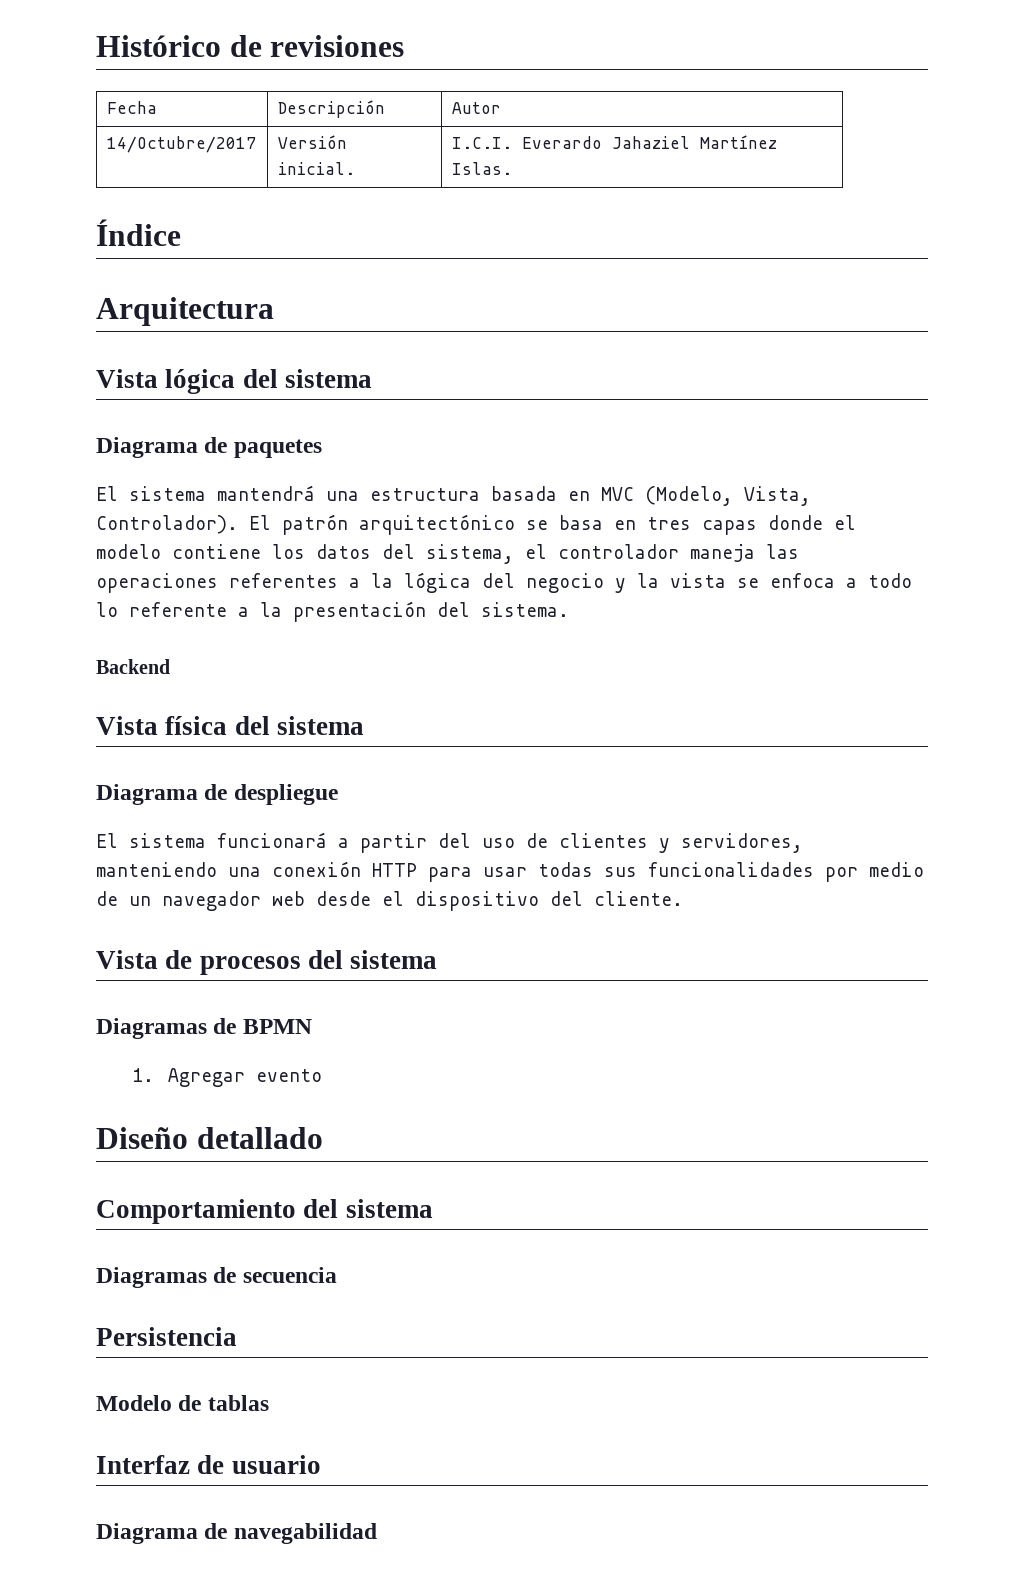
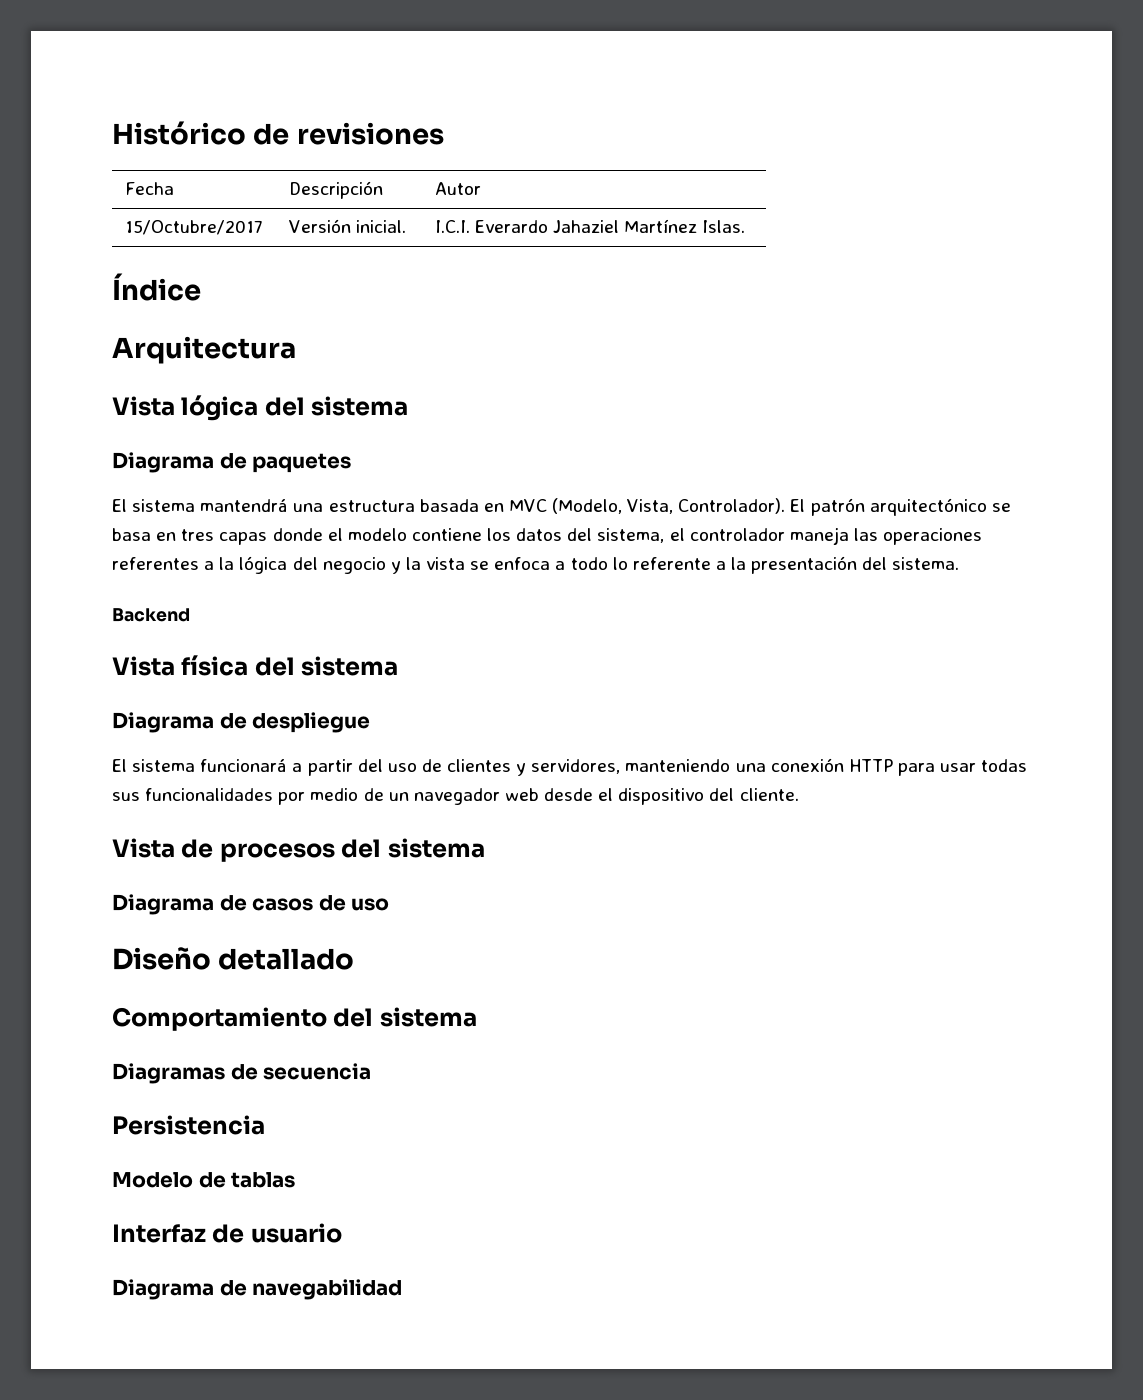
- 14/Octubre/2017 | Versión inicial. | I.C.I. Everardo Jahaziel Martínez Islas.
+ 15/Octubre/2017 | Versión inicial. | I.C.I. Everardo Jahaziel Martínez Islas.
- Diagramas de BPMN
- 1. Agregar evento
+ Diagrama de casos de uso

